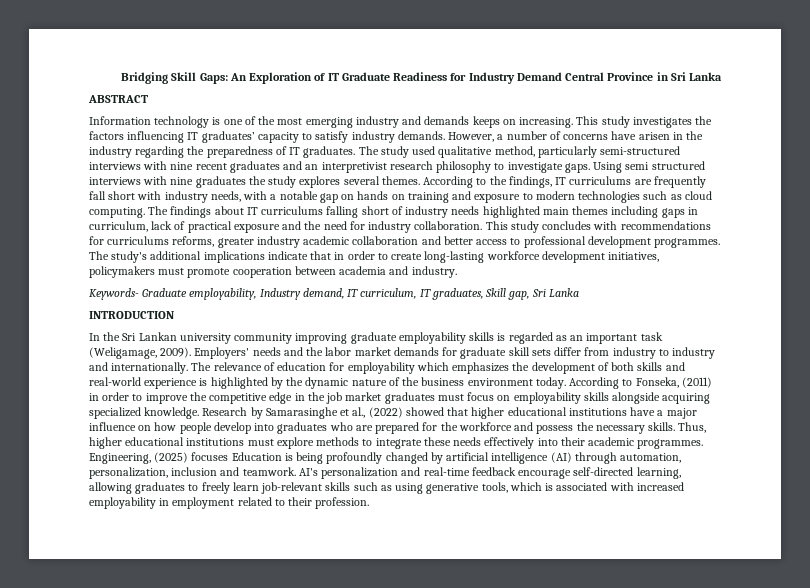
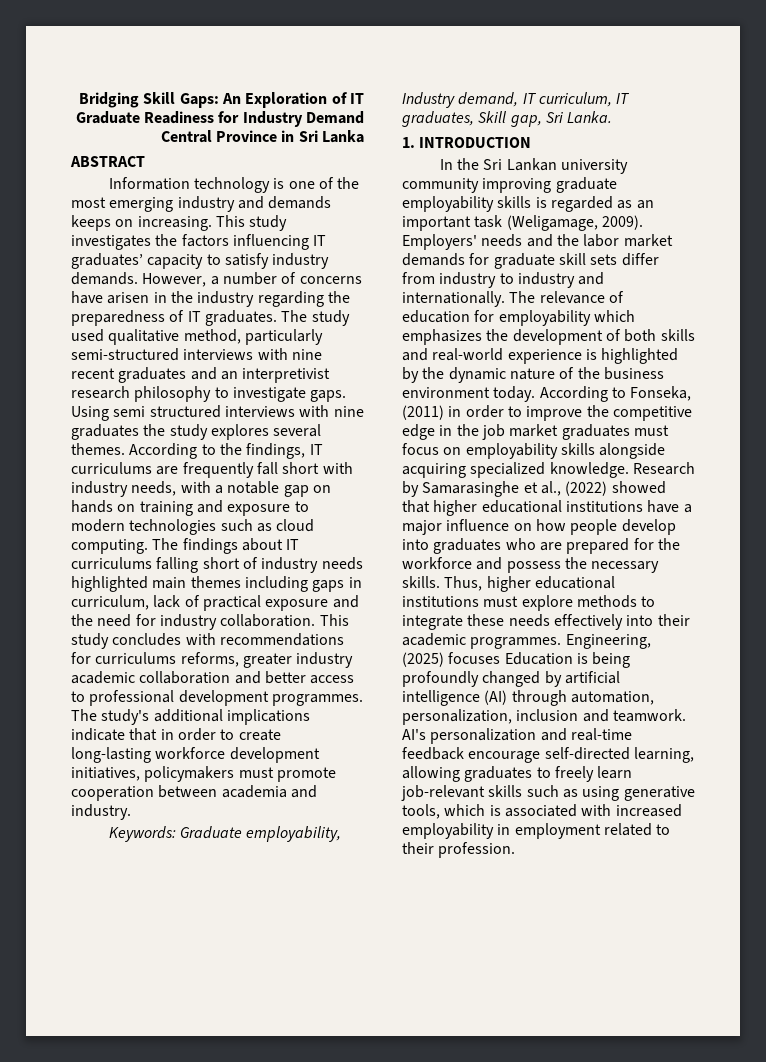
- Keywords- Graduate employability, Industry demand, IT curriculum, IT graduates, Skill gap, Sri Lanka
- INTRODUCTION
+ Keywords: Graduate employability, Industry demand, IT curriculum, IT graduates, Skill gap, Sri Lanka.
+ 1. INTRODUCTION

